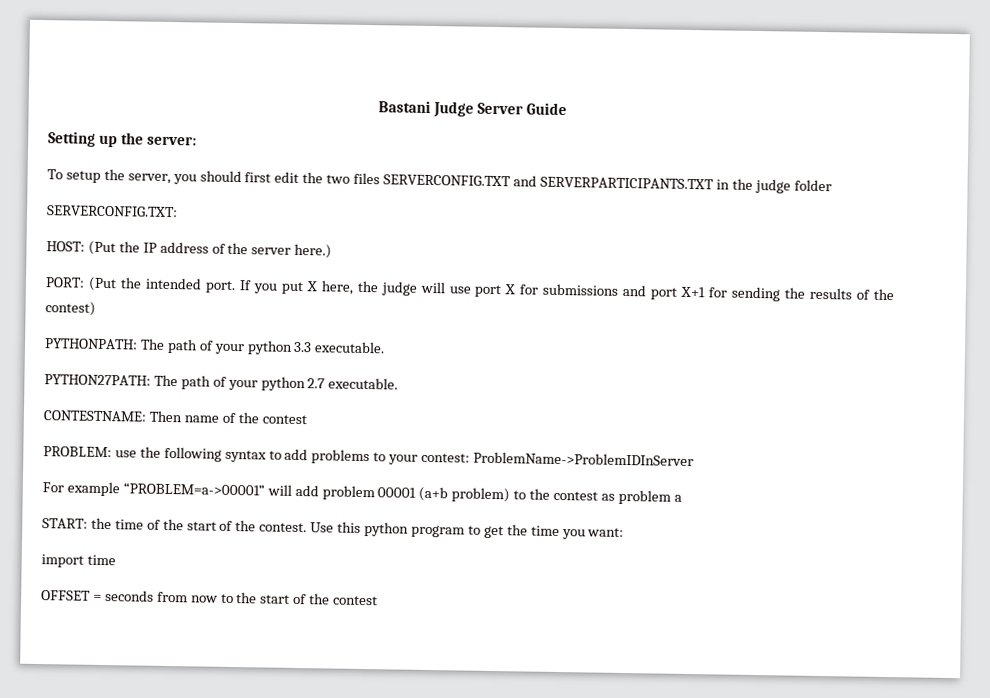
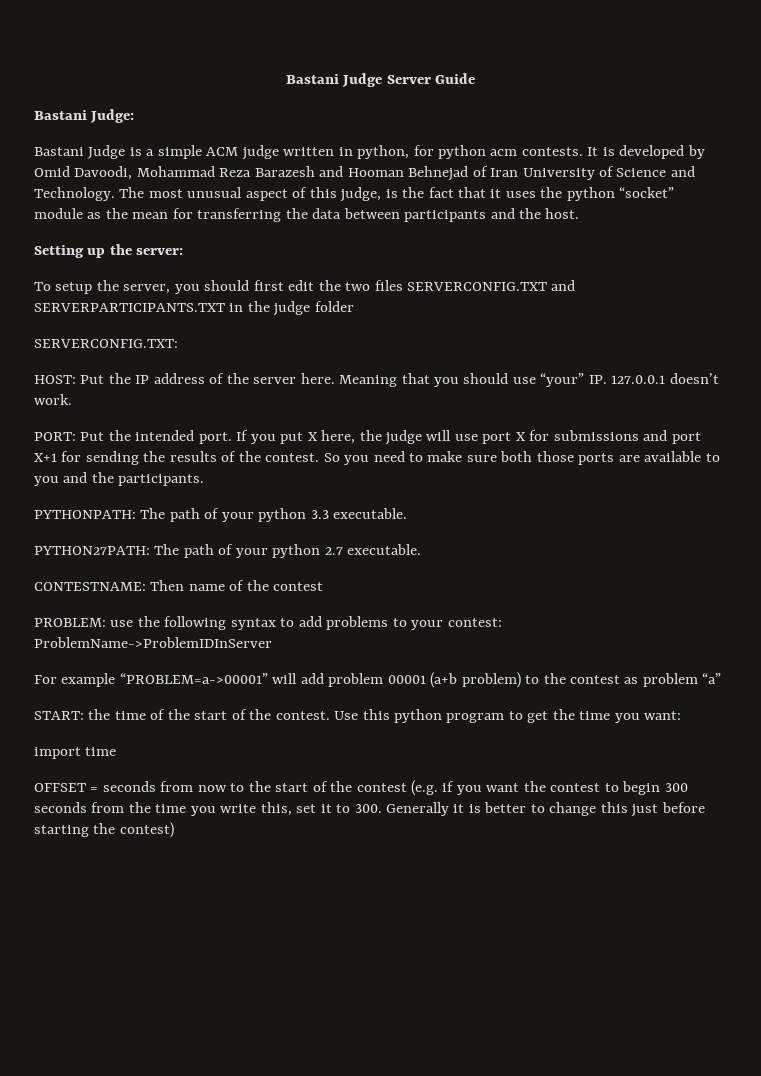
+ Bastani Judge:
+ Bastani Judge is a simple ACM judge written in python, for python acm contests. It is developed by Omid Davoodi, Mohammad Reza Barazesh and Hooman Behnejad of Iran University of Science and Technology. The most unusual aspect of this judge, is the fact that it uses the python “socket” module as the mean for transferring the data between participants and the host.
- HOST: (Put the IP address of the server here.)
+ HOST: Put the IP address of the server here. Meaning that you should use “your” IP. 127.0.0.1 doesn’t work.
- PORT: (Put the intended port.
+ PORT: Put the intended port.
- If you put X here, the judge will use port X for submissions and port X+1 for sending the results of the contest)
+ If you put X here, the judge will use port X for submissions and port X+1 for sending the results of the contest. So you need to make sure both those ports are available to you and the participants.
- For example “PROBLEM=a->00001” will add problem 00001 (a+b problem) to the contest as problem a
+ For example “PROBLEM=a->00001” will add problem 00001 (a+b problem) to the contest as problem “a”
- OFFSET = seconds from now to the start of the contest
+ OFFSET = seconds from now to the start of the contest (e.g. if you want the contest to begin 300 seconds from the time you write this, set it to 300. Generally it is better to change this just before starting the contest)

